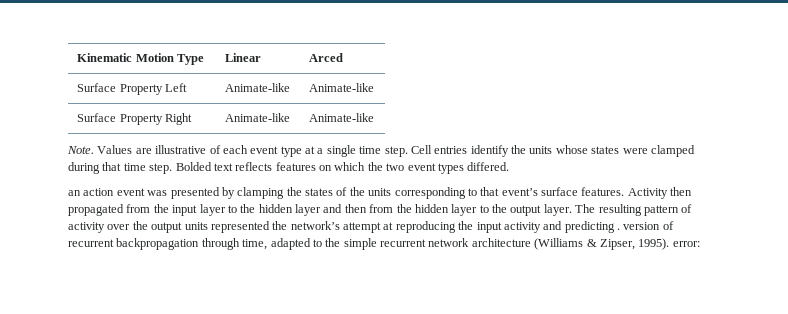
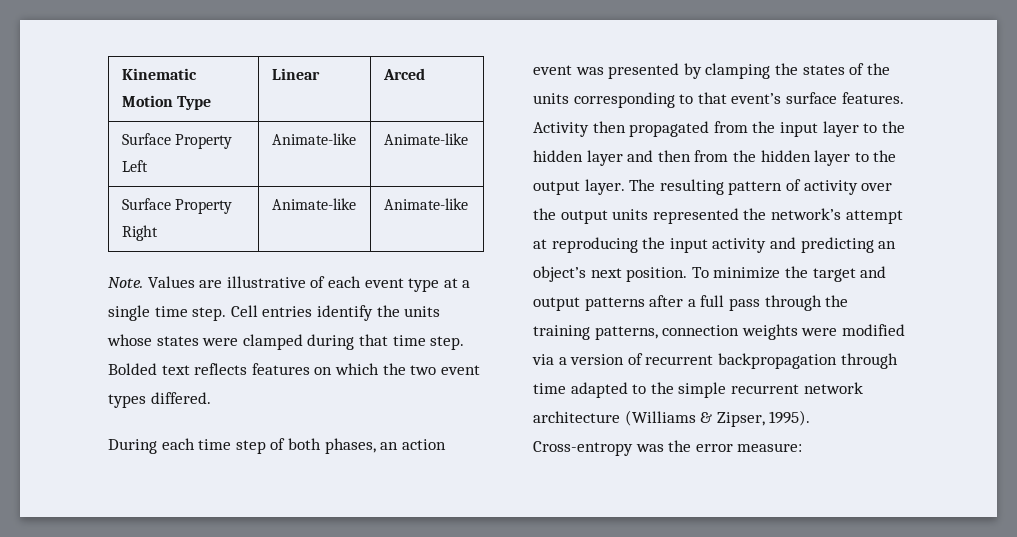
- an action event was presented by clamping the states of the units corresponding to that event’s surface features.
+ During each time step of both phases, an action event was presented by clamping the states of the units corresponding to that event’s surface features.
- The resulting pattern of activity over the output units represented the network’s attempt at reproducing the input activity and predicting . version of recurrent backpropagation through time, adapted to the simple recurrent network architecture (Williams & Zipser, 1995). error:
+ The resulting pattern of activity over the output units represented the network’s attempt at reproducing the input activity and predicting an object’s next position. To minimize the target and output patterns after a full pass through the training patterns, connection weights were modified via a version of recurrent backpropagation through time adapted to the simple recurrent network architecture (Williams & Zipser, 1995). Cross-entropy was the error measure:

